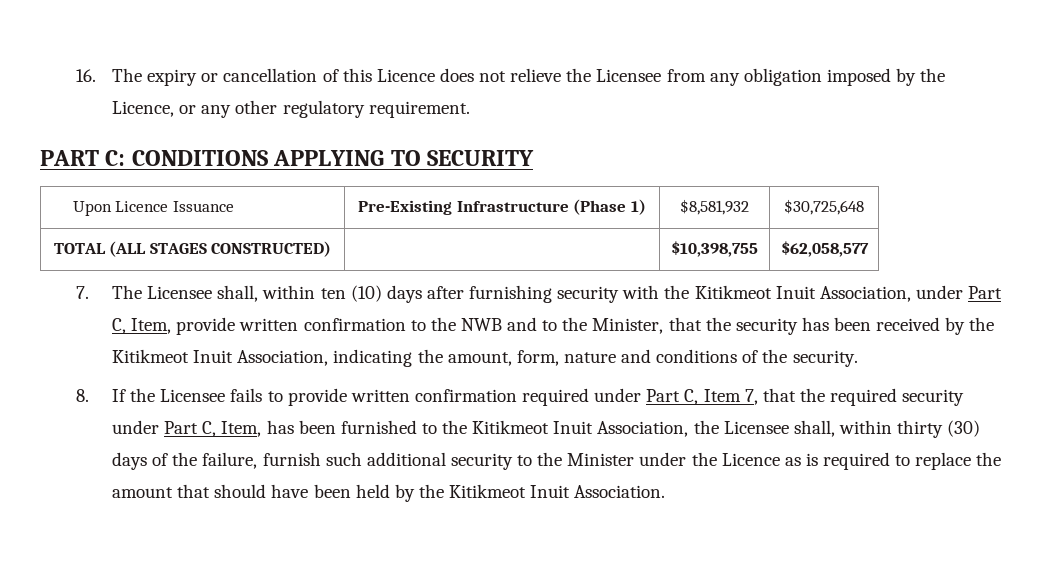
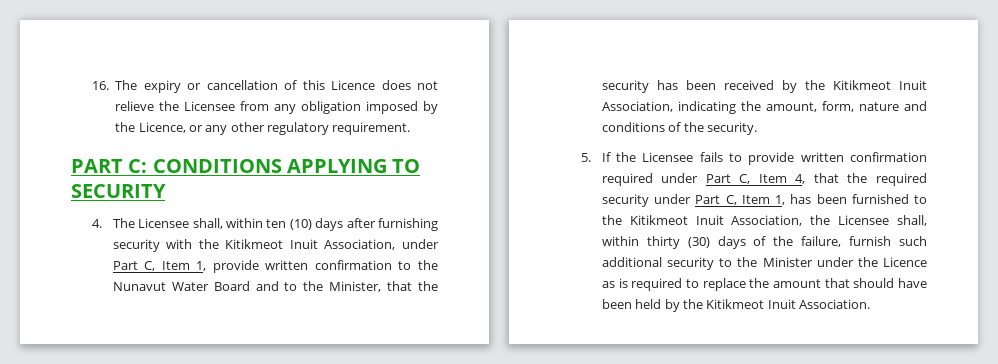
- Upon Licence Issuance | Pre-Existing Infrastructure (Phase 1) | $8,581,932 | $30,725,648
- TOTAL (ALL STAGES CONSTRUCTED) | | $10,398,755 | $62,058,577
- 7. The Licensee shall, within ten (10) days after furnishing security with the Kitikmeot Inuit Association, under Part C, Item, provide written confirmation to the NWB and to the Minister, that the security has been received by the Kitikmeot Inuit Association, indicating the amount, form, nature and conditions of the security.
+ 4. The Licensee shall, within ten (10) days after furnishing security with the Kitikmeot Inuit Association, under Part C, Item 1, provide written confirmation to the Nunavut Water Board and to the Minister, that the security has been received by the Kitikmeot Inuit Association, indicating the amount, form, nature and conditions of the security.
- 8. If the Licensee fails to provide written confirmation required under Part C, Item 7, that the required security under Part C, Item, has been furnished to the Kitikmeot Inuit Association, the Licensee shall, within thirty (30) days of the failure, furnish such additional security to the Minister under the Licence as is required to replace the amount that should have been held by the Kitikmeot Inuit Association.
+ 5. If the Licensee fails to provide written confirmation required under Part C, Item 4, that the required security under Part C, Item 1, has been furnished to the Kitikmeot Inuit Association, the Licensee shall, within thirty (30) days of the failure, furnish such additional security to the Minister under the Licence as is required to replace the amount that should have been held by the Kitikmeot Inuit Association.

